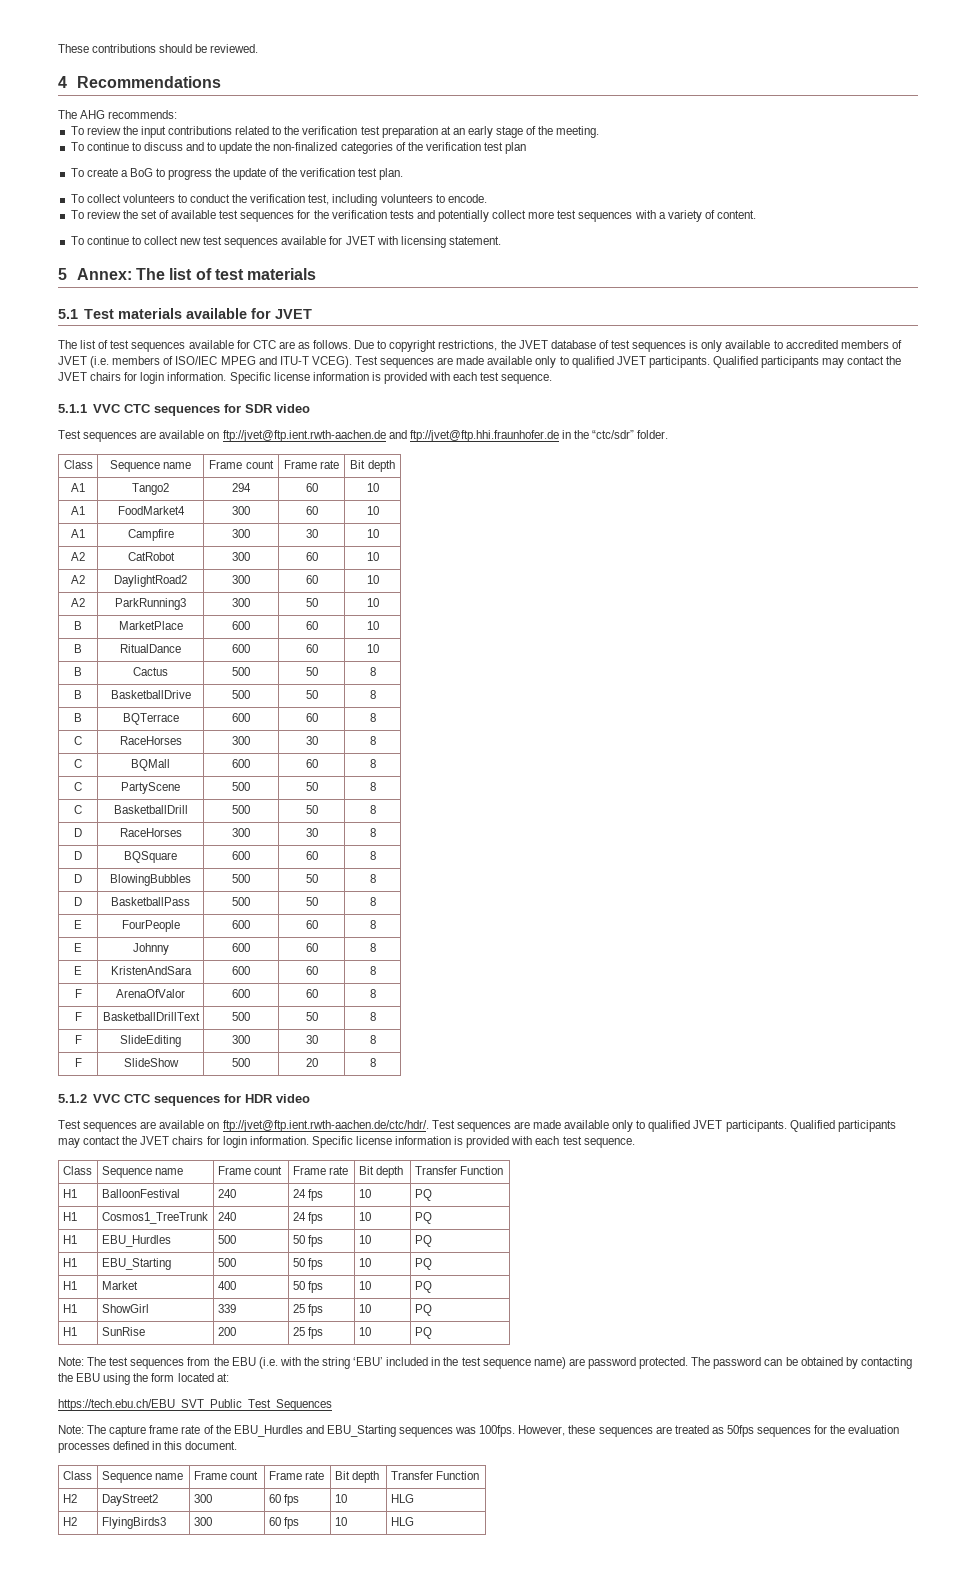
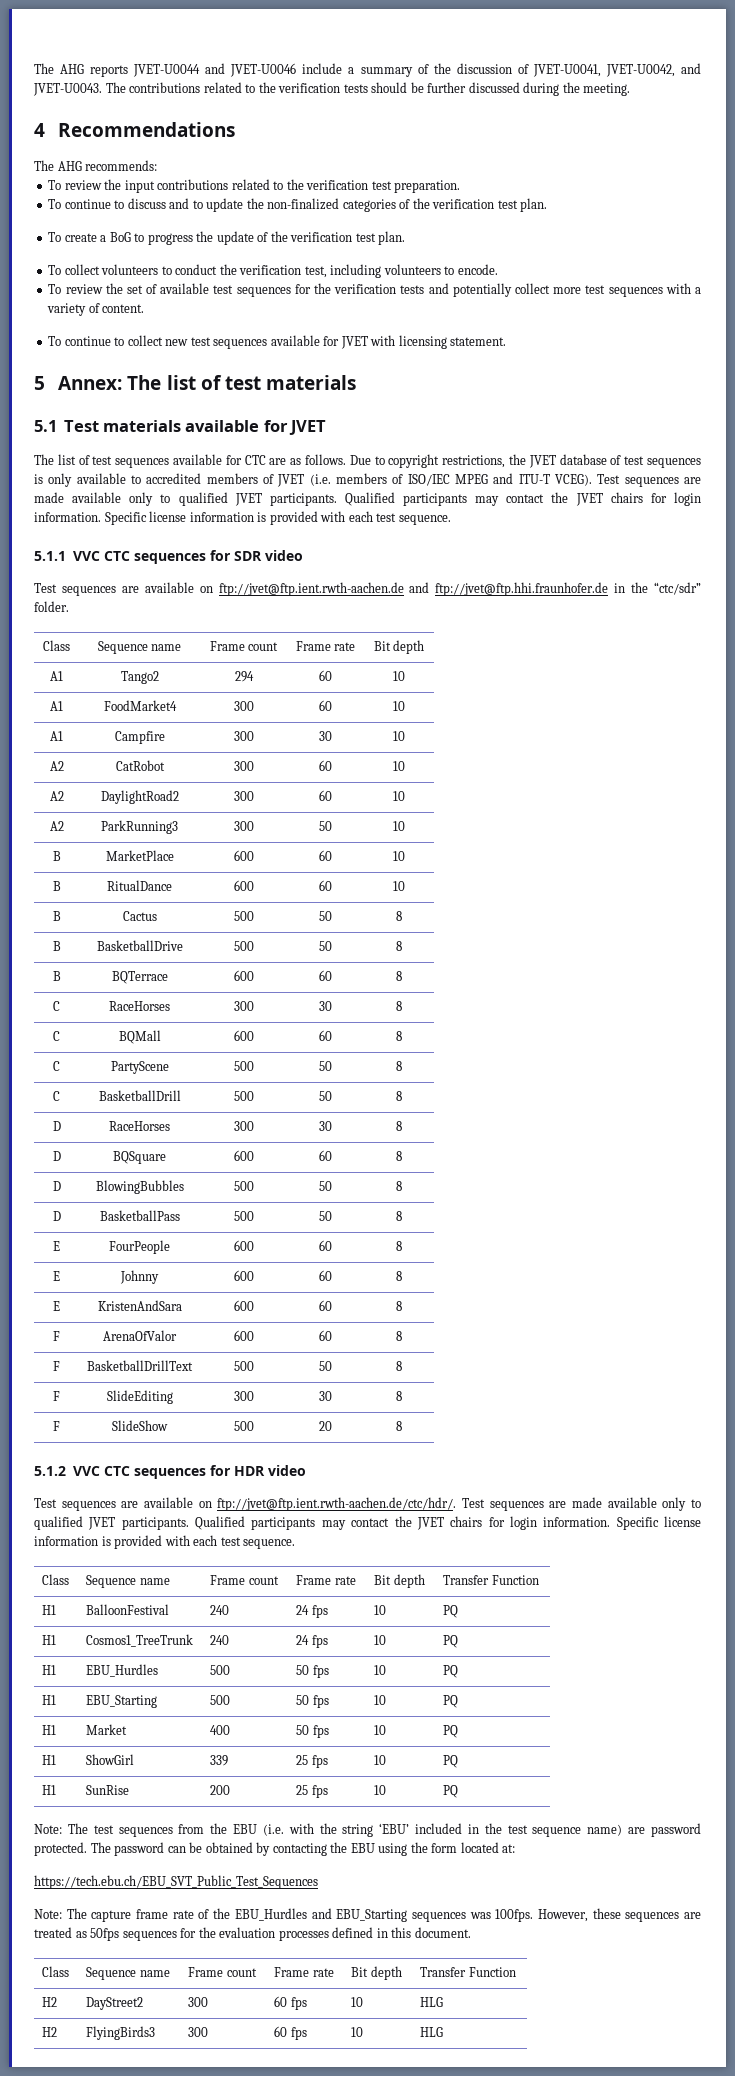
- These contributions should be reviewed.
+ The AHG reports JVET-U0044 and JVET-U0046 include a summary of the discussion of JVET-U0041, JVET-U0042, and JVET-U0043. The contributions related to the verification tests should be further discussed during the meeting.
- To review the input contributions related to the verification test preparation at an early stage of the meeting.
+ To review the input contributions related to the verification test preparation.
- To continue to discuss and to update the non-finalized categories of the verification test plan
+ To continue to discuss and to update the non-finalized categories of the verification test plan.

